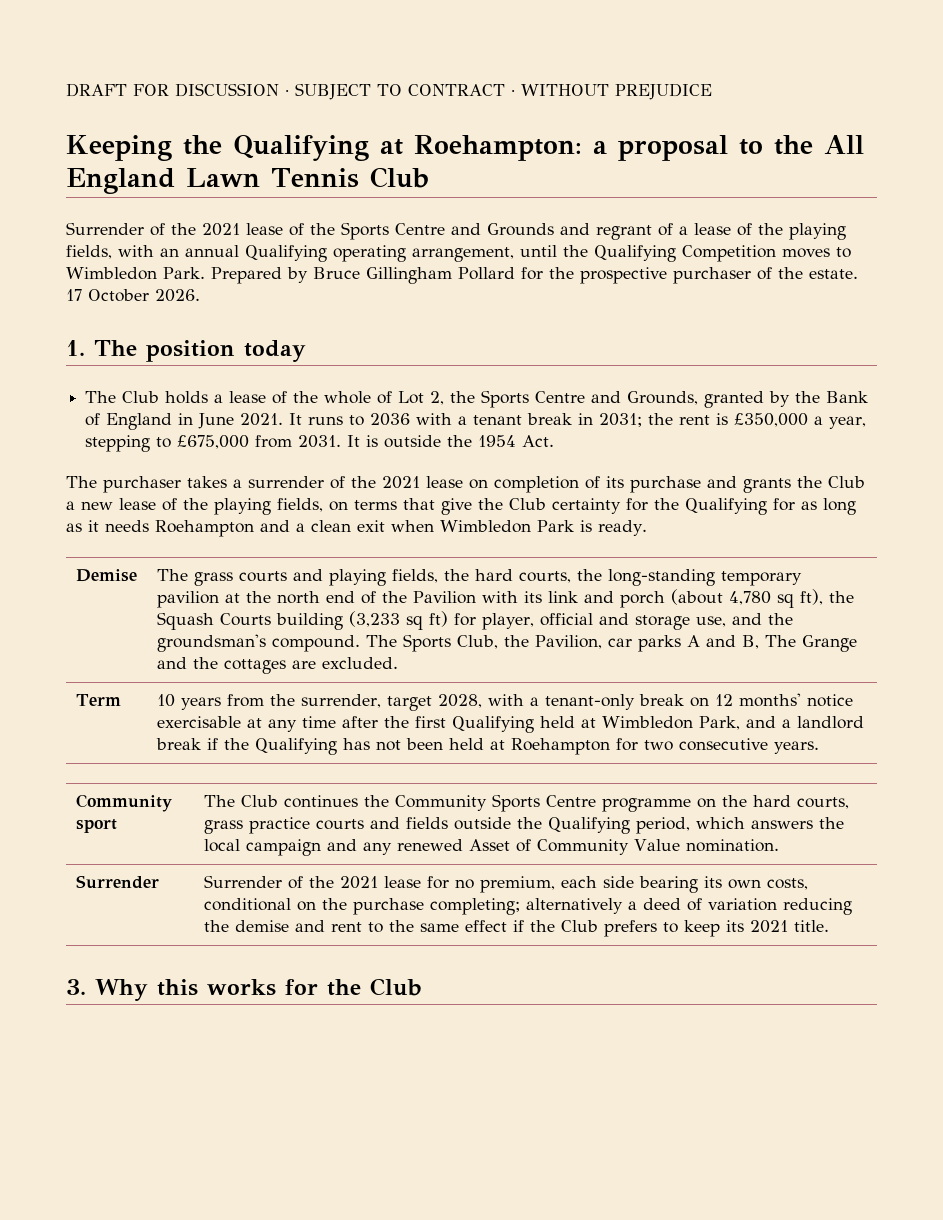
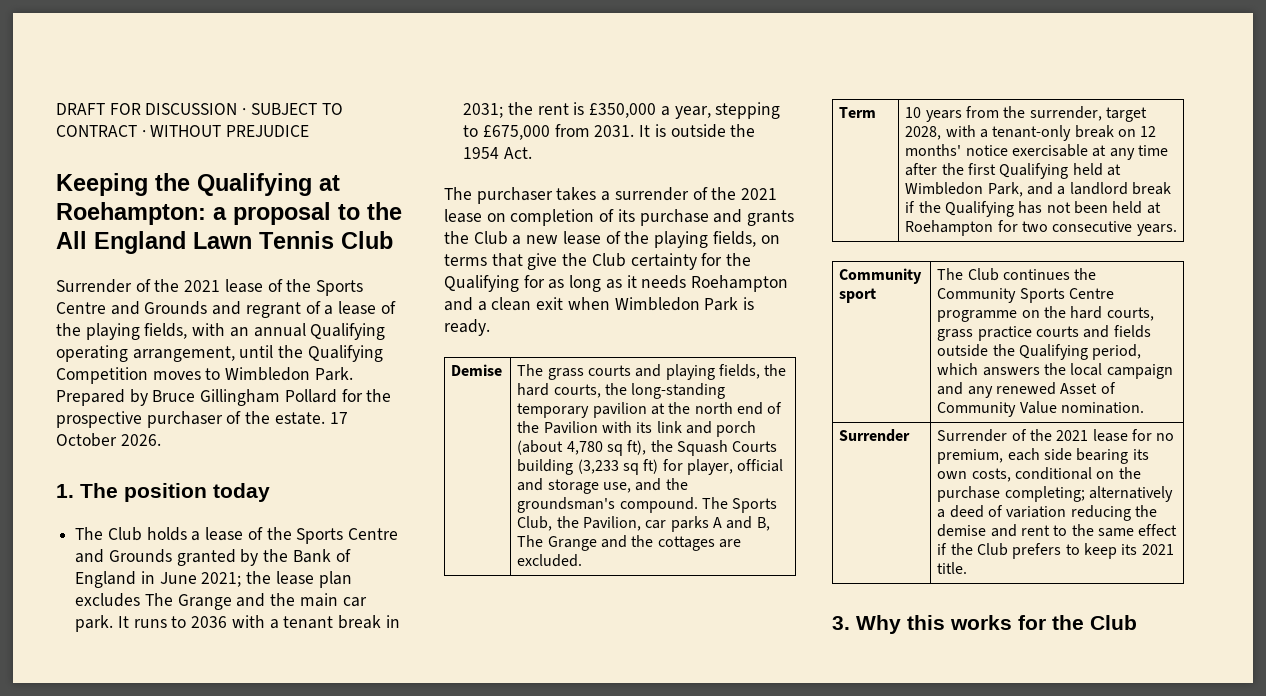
- The Club holds a lease of the whole of Lot 2, the Sports Centre and Grounds, granted by the Bank of England in June 2021.
+ The Club holds a lease of the Sports Centre and Grounds granted by the Bank of England in June 2021; the lease plan excludes The Grange and the main car park.

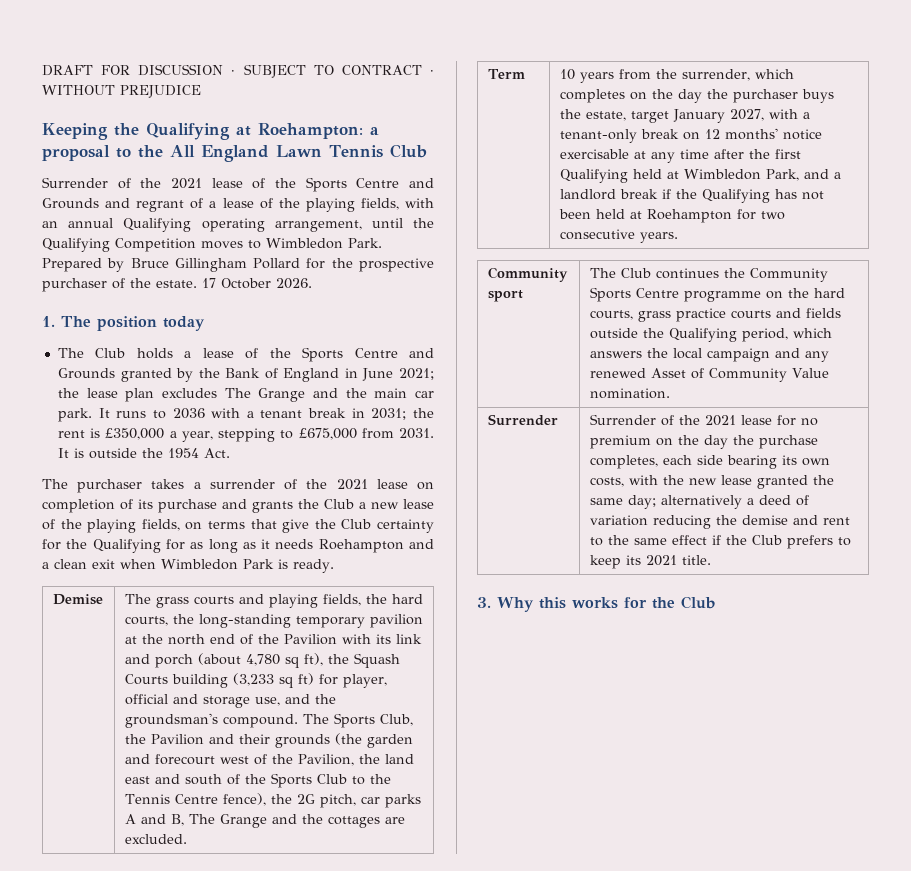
- The Sports Club, the Pavilion, car parks A and B, The Grange and the cottages are excluded.
+ The Sports Club, the Pavilion and their grounds (the garden and forecourt west of the Pavilion, the land east and south of the Sports Club to the Tennis Centre fence), the 2G pitch, car parks A and B, The Grange and the cottages are excluded.
- 10 years from the surrender, target 2028, with a tenant-only break on 12 months' notice exercisable at any time after the first Qualifying held at Wimbledon Park, and a landlord break if the Qualifying has not been held at Roehampton for two consecutive years.
+ 10 years from the surrender, which completes on the day the purchaser buys the estate, target January 2027, with a tenant-only break on 12 months' notice exercisable at any time after the first Qualifying held at Wimbledon Park, and a landlord break if the Qualifying has not been held at Roehampton for two consecutive years.
- Surrender of the 2021 lease for no premium, each side bearing its own costs, conditional on the purchase completing; alternatively a deed of variation reducing the demise and rent to the same effect if the Club prefers to keep its 2021 title.
+ Surrender of the 2021 lease for no premium on the day the purchase completes, each side bearing its own costs, with the new lease granted the same day; alternatively a deed of variation reducing the demise and rent to the same effect if the Club prefers to keep its 2021 title.

